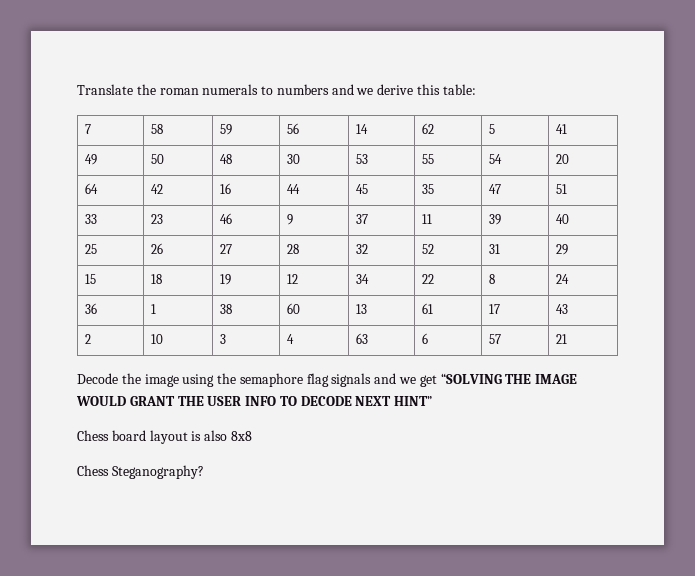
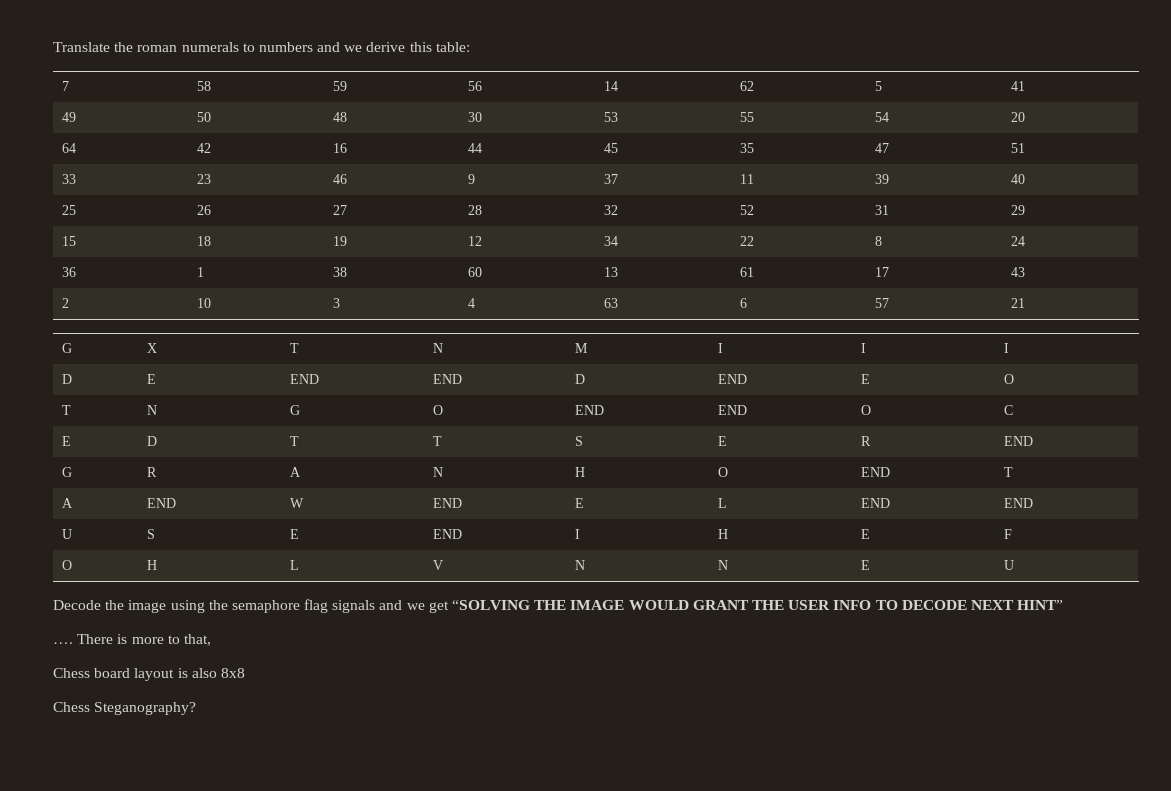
+ G | X | T | N | M | I | I | I
+ D | E | END | END | D | END | E | O
+ T | N | G | O | END | END | O | C
+ E | D | T | T | S | E | R | END
+ G | R | A | N | H | O | END | T
+ A | END | W | END | E | L | END | END
+ U | S | E | END | I | H | E | F
+ O | H | L | V | N | N | E | U
+ …. There is more to that,

